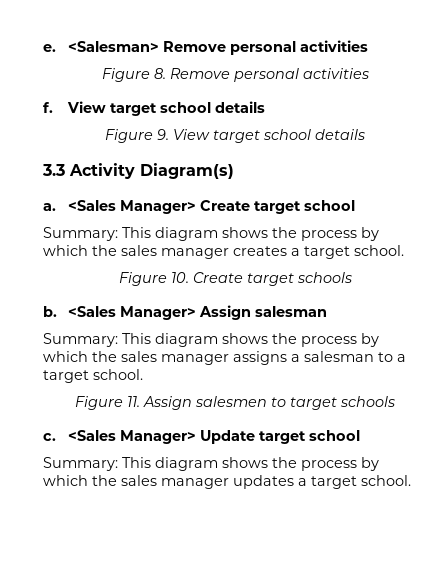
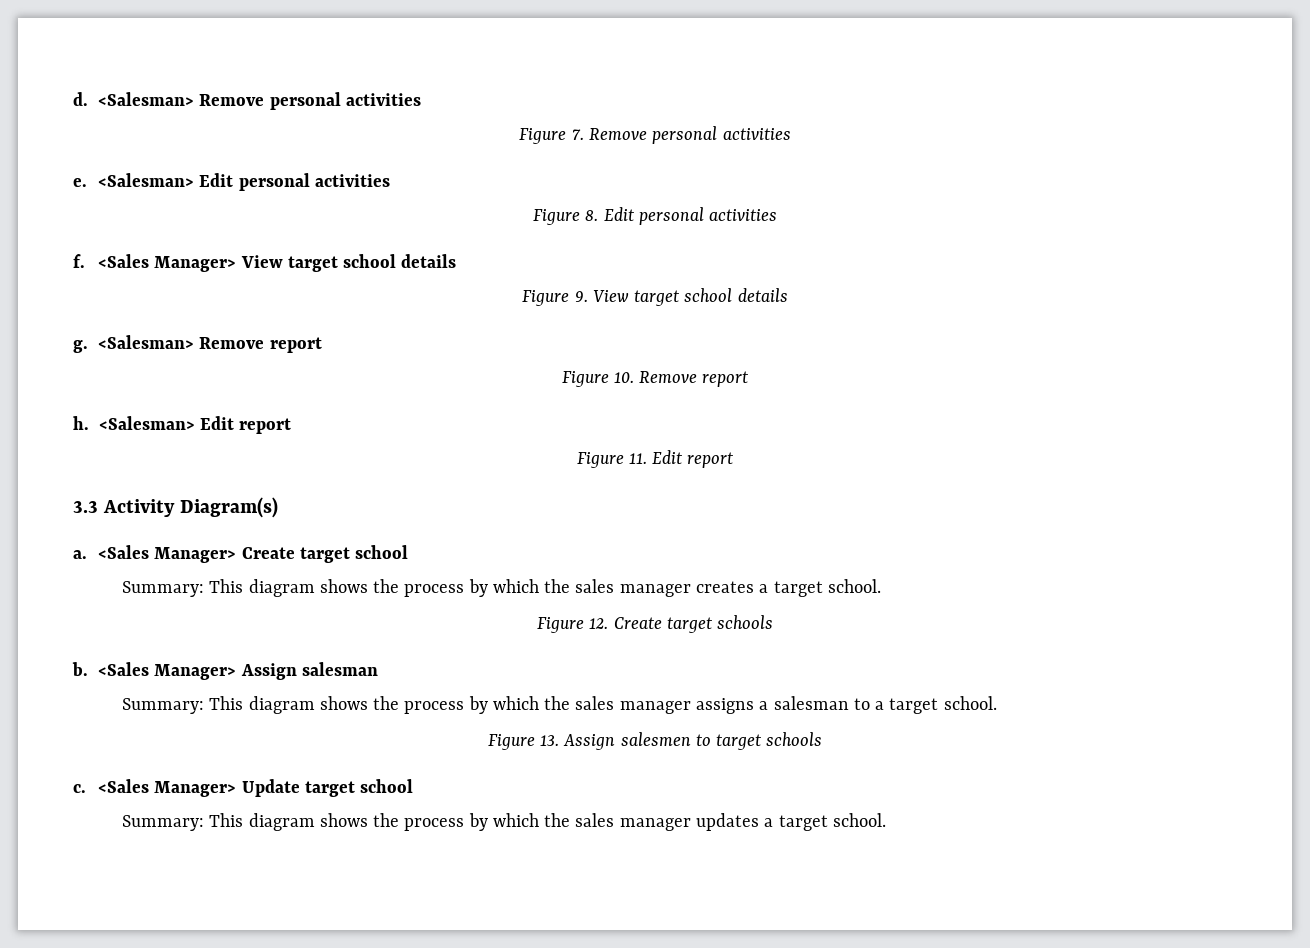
- e.
+ d.
- Figure 8. Remove personal activities
- f. View target school details
+ Figure 7. Remove personal activities
+ e. <Salesman> Edit personal activities
+ Figure 8. Edit personal activities
+ f. <Sales Manager> View target school details
+ g. <Salesman> Remove report
+ Figure 10. Remove report
+ h. <Salesman> Edit report
+ Figure 11. Edit report
- Figure 10. Create target schools
+ Figure 12. Create target schools
- Figure 11. Assign salesmen to target schools
+ Figure 13. Assign salesmen to target schools

